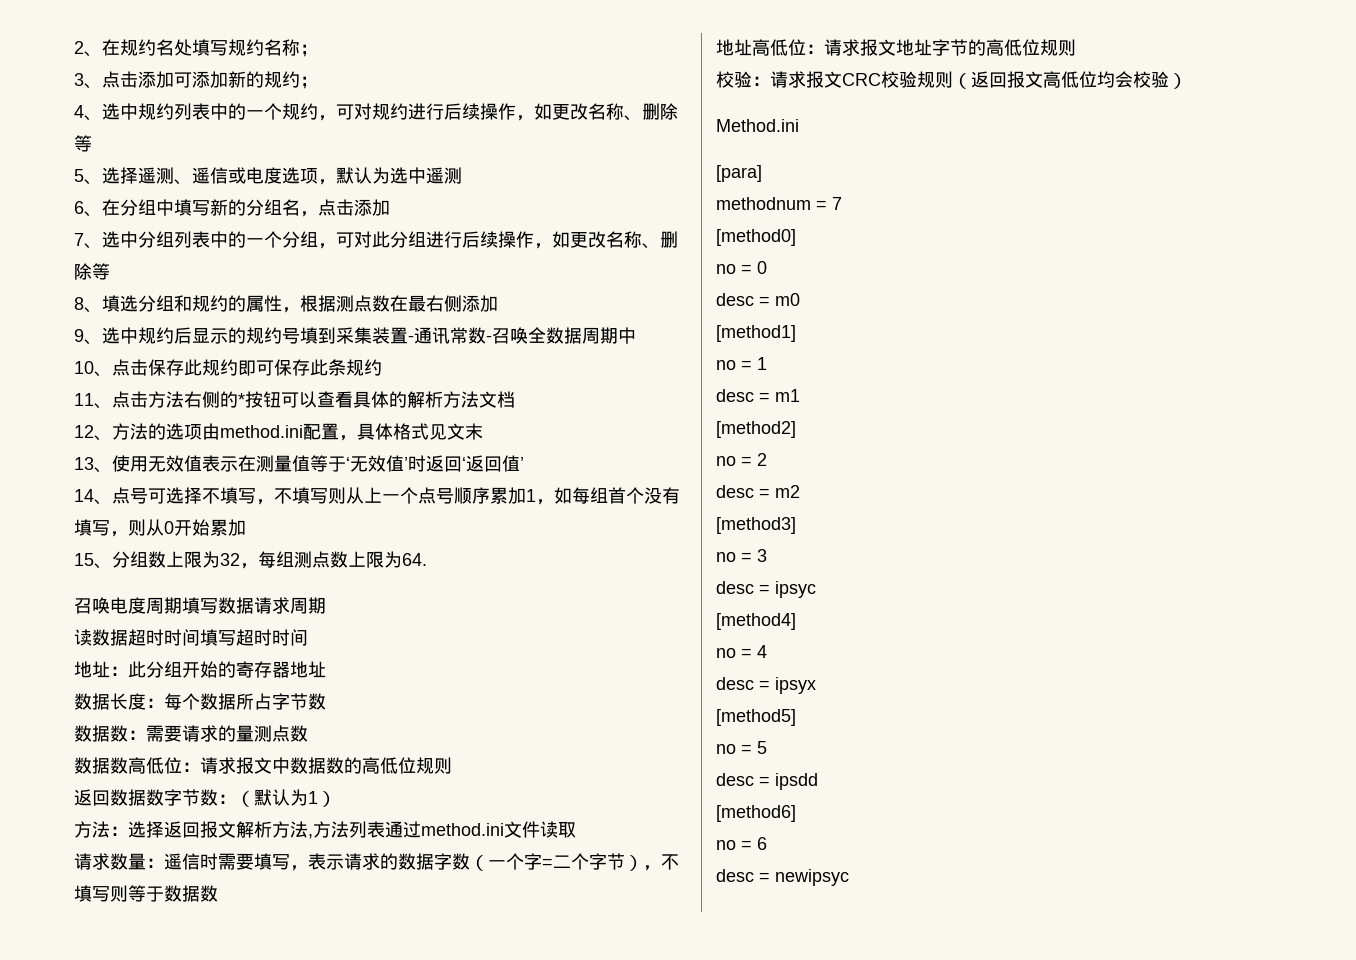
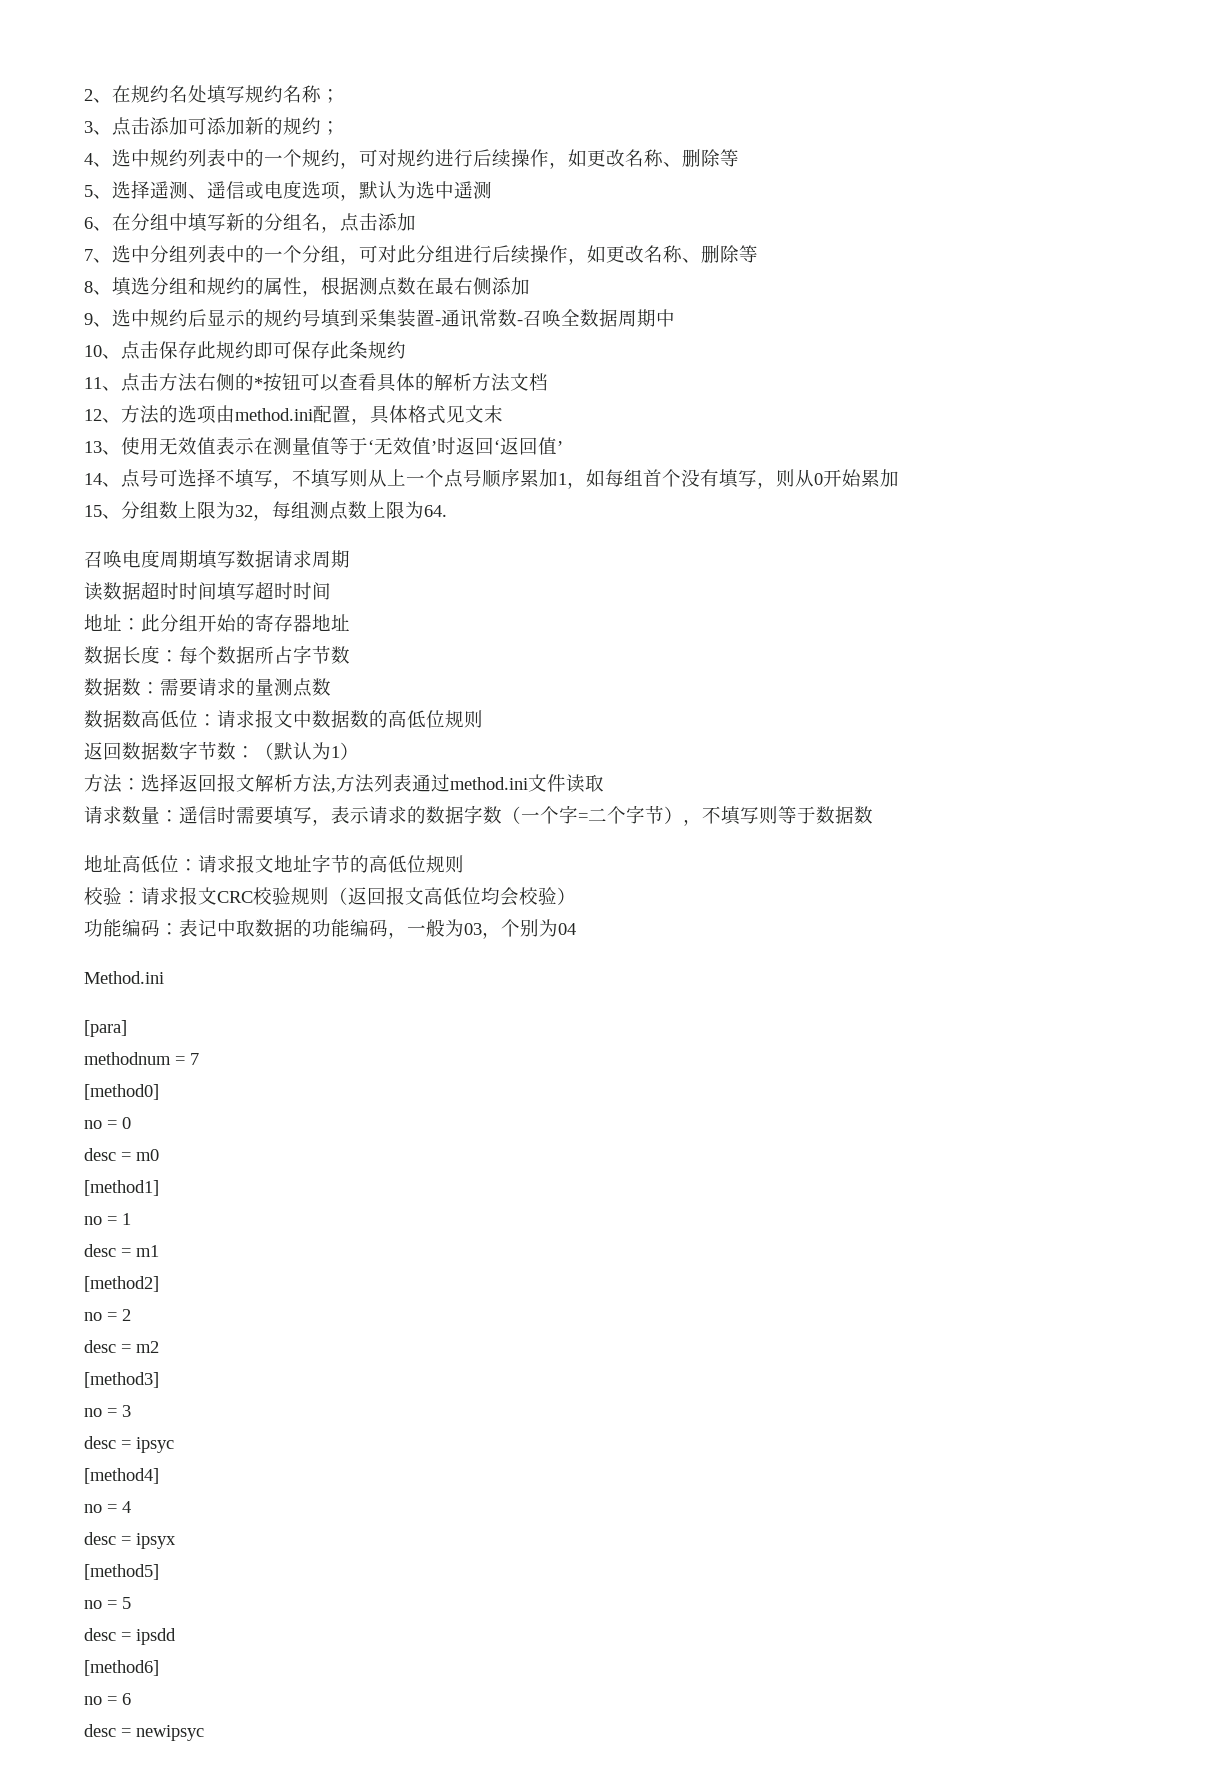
+ 功能编码：表记中取数据的功能编码，一般为03，个别为04

